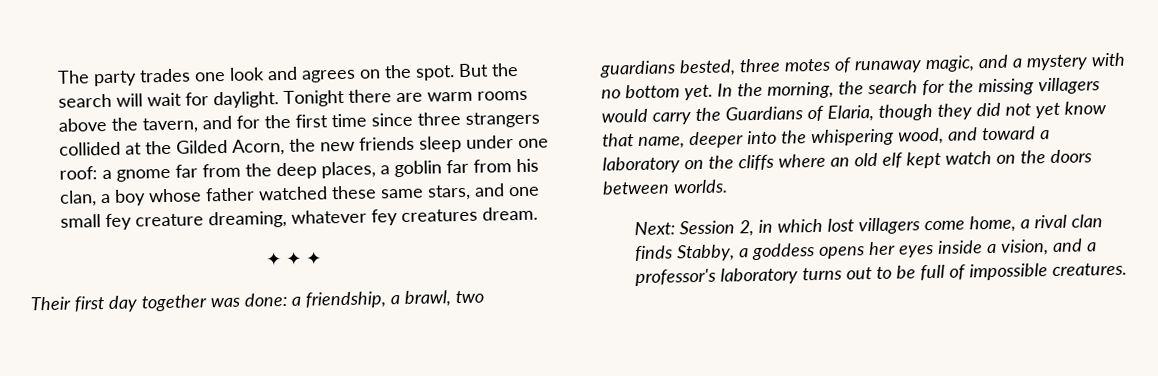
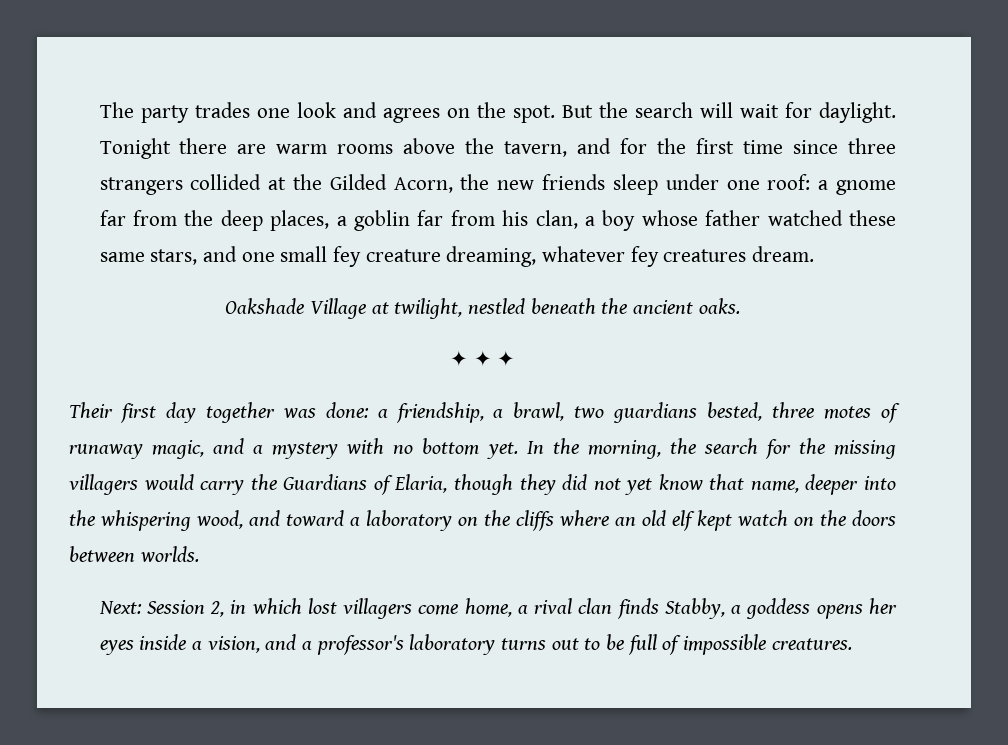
+ Oakshade Village at twilight, nestled beneath the ancient oaks.

